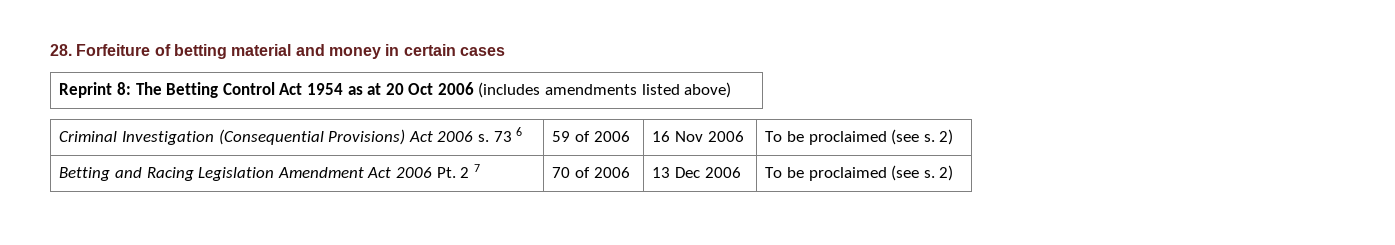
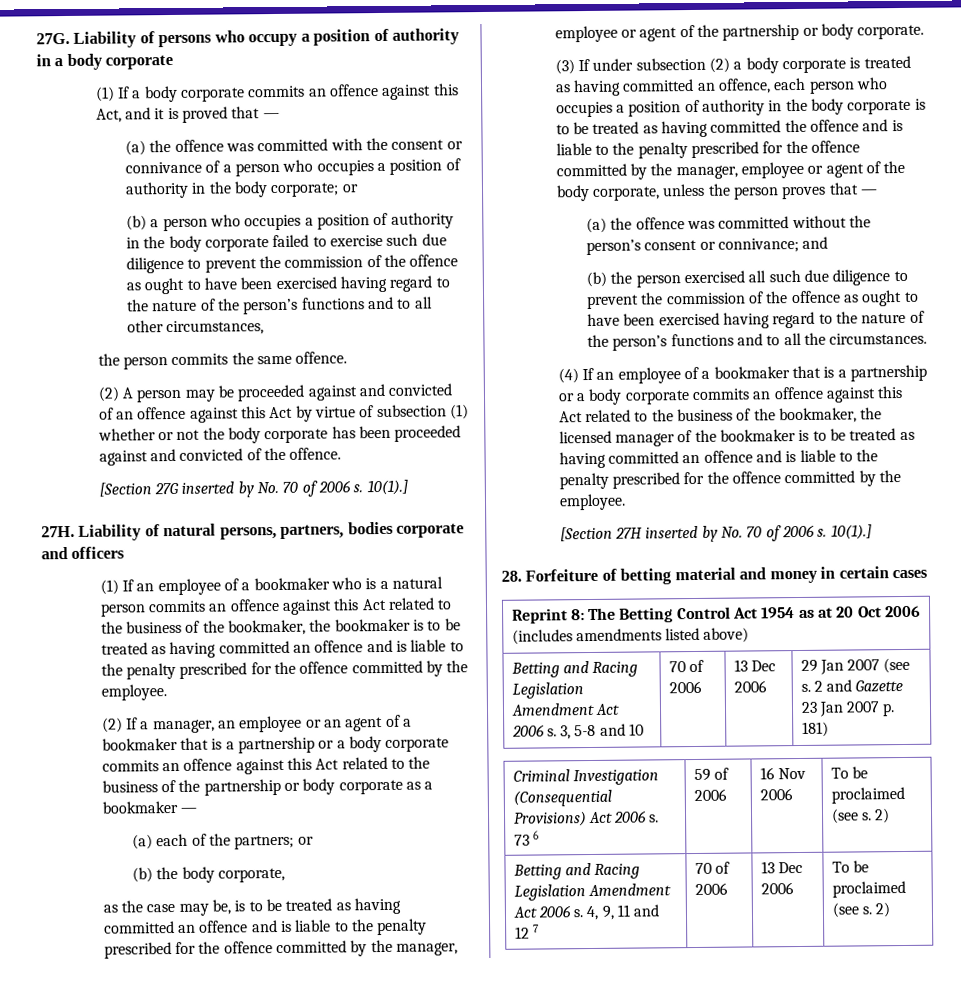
+ 27G. Liability of persons who occupy a position of authority in a body corporate
+ (1) If a body corporate commits an offence against this Act, and it is proved that —
+ (a) the offence was committed with the consent or connivance of a person who occupies a position of authority in the body corporate; or
+ (b) a person who occupies a position of authority in the body corporate failed to exercise such due diligence to prevent the commission of the offence as ought to have been exercised having regard to the nature of the person’s functions and to all other circumstances,
+ the person commits the same offence.
+ (2) A person may be proceeded against and convicted of an offence against this Act by virtue of subsection (1) whether or not the body corporate has been proceeded against and convicted of the offence.
+ [Section 27G inserted by No. 70 of 2006 s. 10(1).]
+ 27H. Liability of natural persons, partners, bodies corporate and officers
+ (1) If an employee of a bookmaker who is a natural person commits an offence against this Act related to the business of the bookmaker, the bookmaker is to be treated as having committed an offence and is liable to the penalty prescribed for the offence committed by the employee.
+ (2) If a manager, an employee or an agent of a bookmaker that is a partnership or a body corporate commits an offence against this Act related to the business of the partnership or body corporate as a bookmaker —
+ (a) each of the partners; or
+ (b) the body corporate,
+ as the case may be, is to be treated as having committed an offence and is liable to the penalty prescribed for the offence committed by the manager, employee or agent of the partnership or body corporate.
+ (3) If under subsection (2) a body corporate is treated as having committed an offence, each person who occupies a position of authority in the body corporate is to be treated as having committed the offence and is liable to the penalty prescribed for the offence committed by the manager, employee or agent of the body corporate, unless the person proves that —
+ (a) the offence was committed without the person’s consent or connivance; and
+ (b) the person exercised all such due diligence to prevent the commission of the offence as ought to have been exercised having regard to the nature of the person’s functions and to all the circumstances.
+ (4) If an employee of a bookmaker that is a partnership or a body corporate commits an offence against this Act related to the business of the bookmaker, the licensed manager of the bookmaker is to be treated as having committed an offence and is liable to the penalty prescribed for the offence committed by the employee.
+ [Section 27H inserted by No. 70 of 2006 s. 10(1).]
+ Betting and Racing Legislation Amendment Act 2006 s. 3, 5-8 and 10 | 70 of 2006 | 13 Dec 2006 | 29 Jan 2007 (see s. 2 and Gazette 23 Jan 2007 p. 181)
- Betting and Racing Legislation Amendment Act 2006 Pt. 2 7 | 70 of 2006 | 13 Dec 2006 | To be proclaimed (see s. 2)
+ Betting and Racing Legislation Amendment Act 2006 s. 4, 9, 11 and 12 7 | 70 of 2006 | 13 Dec 2006 | To be proclaimed (see s. 2)

